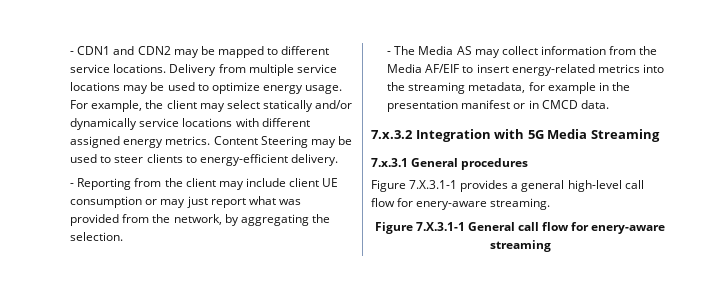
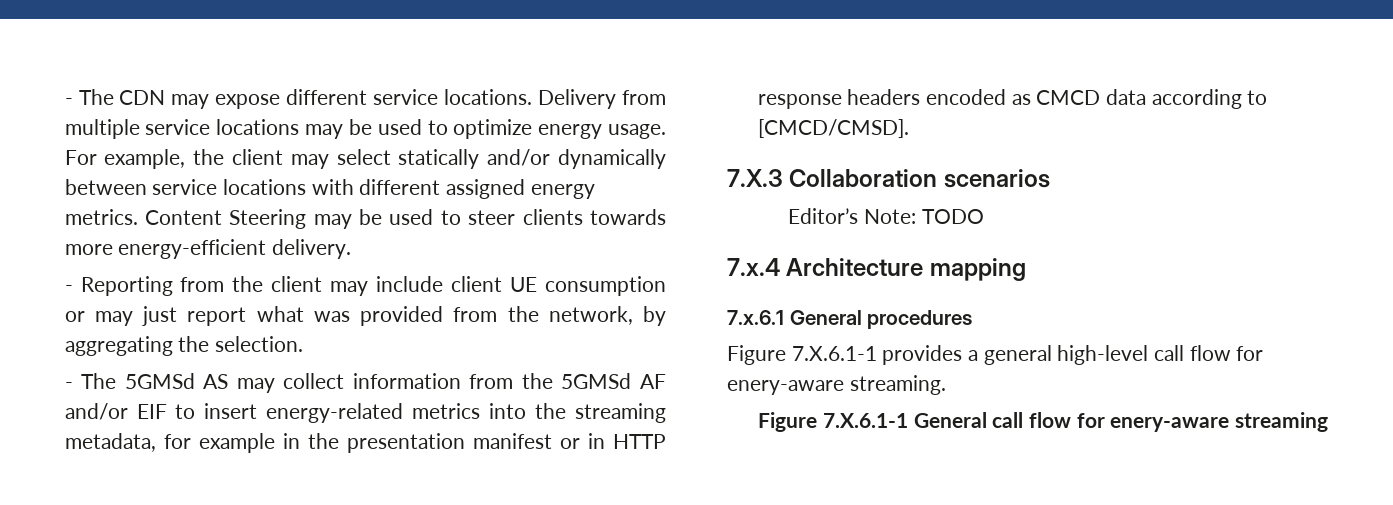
- - CDN1 and CDN2 may be mapped to different service locations.
+ - The CDN may expose different service locations.
- For example, the client may select statically and/or dynamically service locations with different assigned energy metrics.
+ For example, the client may select statically and/or dynamically between service locations with different assigned energy metrics.
- Content Steering may be used to steer clients to energy-efficient delivery.
+ Content Steering may be used to steer clients towards more energy-efficient delivery.
- - The Media AS may collect information from the Media AF/EIF to insert energy-related metrics into the streaming metadata, for example in the presentation manifest or in CMCD data.
- 7.x.3.2 Integration with 5G Media Streaming
- 7.x.3.1 General procedures
+ - The 5GMSd AS may collect information from the 5GMSd AF and/or EIF to insert energy-related metrics into the streaming metadata, for example in the presentation manifest or in HTTP response headers encoded as CMCD data according to [CMCD/CMSD].
+ 7.X.3 Collaboration scenarios
+ Editor’s Note: TODO
+ 7.x.4 Architecture mapping
+ 7.x.6.1 General procedures
- Figure 7.X.3.1-1 provides a general high-level call flow for enery-aware streaming.
+ Figure 7.X.6.1-1 provides a general high-level call flow for enery-aware streaming.
- Figure 7.X.3.1-1 General call flow for enery-aware streaming
+ Figure 7.X.6.1-1 General call flow for enery-aware streaming

